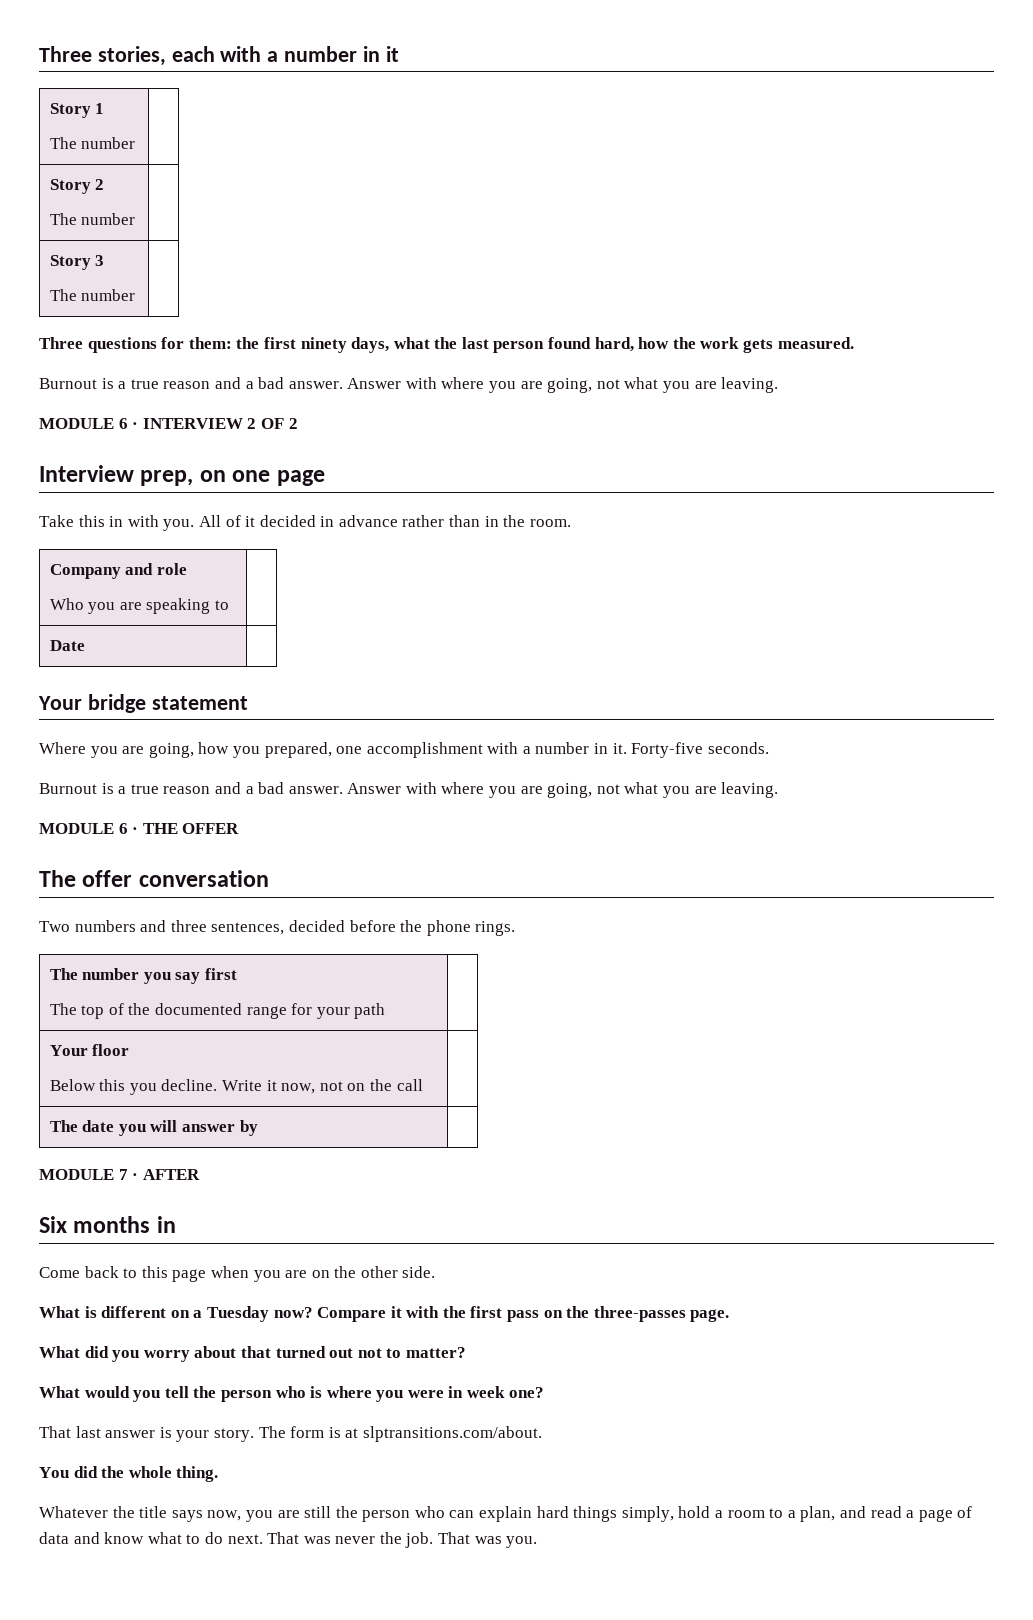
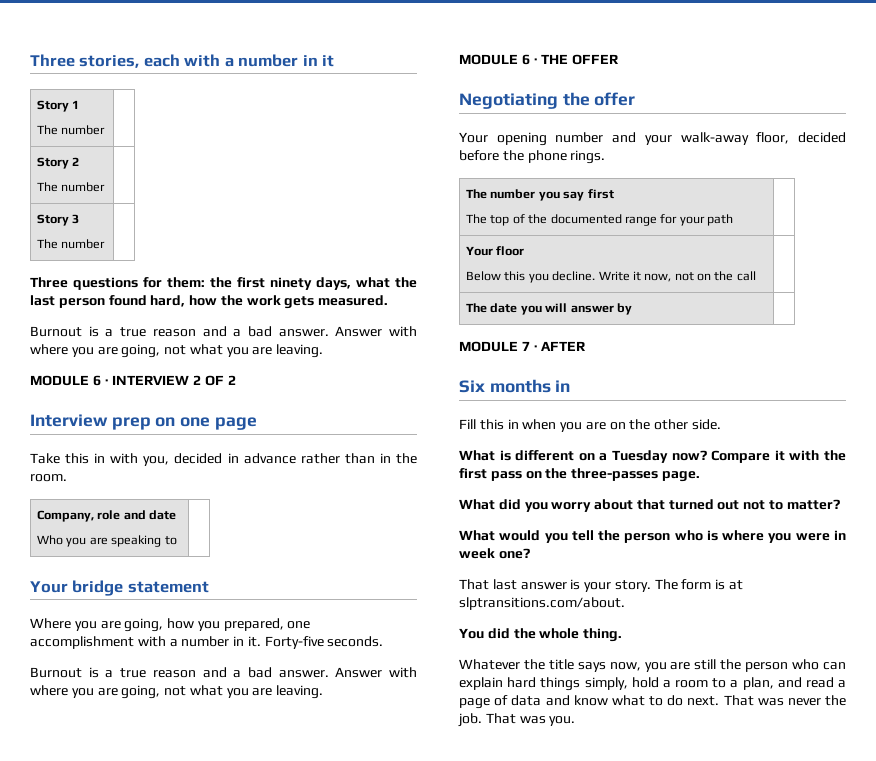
- Interview prep, on one page
+ Interview prep on one page
- Take this in with you. All of it decided in advance rather than in the room.
+ Take this in with you, decided in advance rather than in the room.
- Company and role
+ Company, role and date
- Date |
- The offer conversation
- Two numbers and three sentences, decided before the phone rings.
+ Negotiating the offer
+ Your opening number and your walk-away floor, decided before the phone rings.
- Come back to this page when you are on the other side.
+ Fill this in when you are on the other side.

